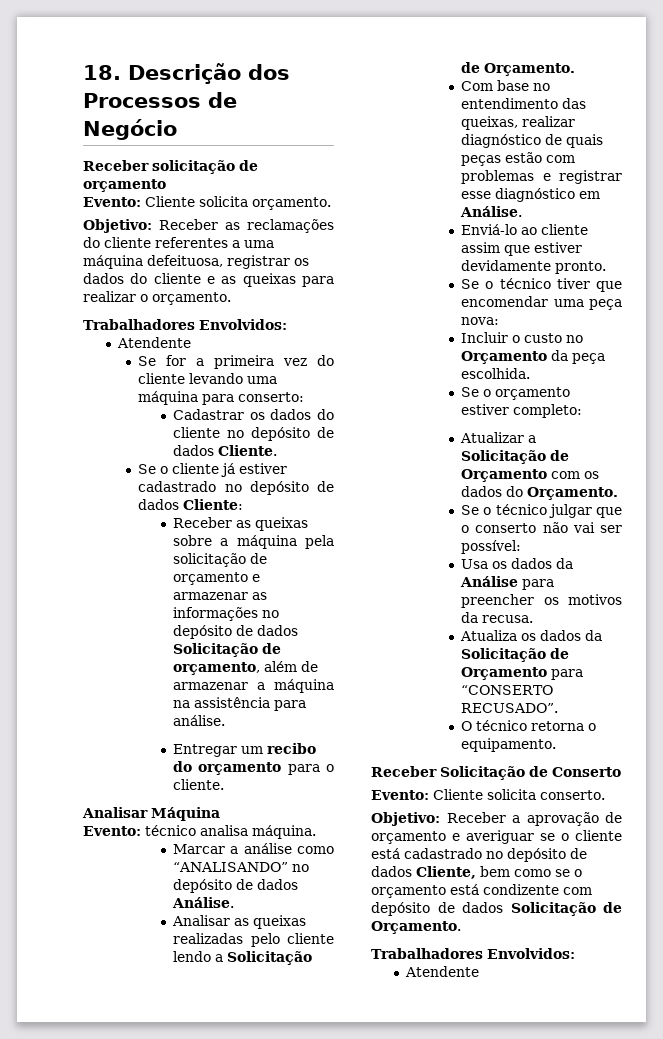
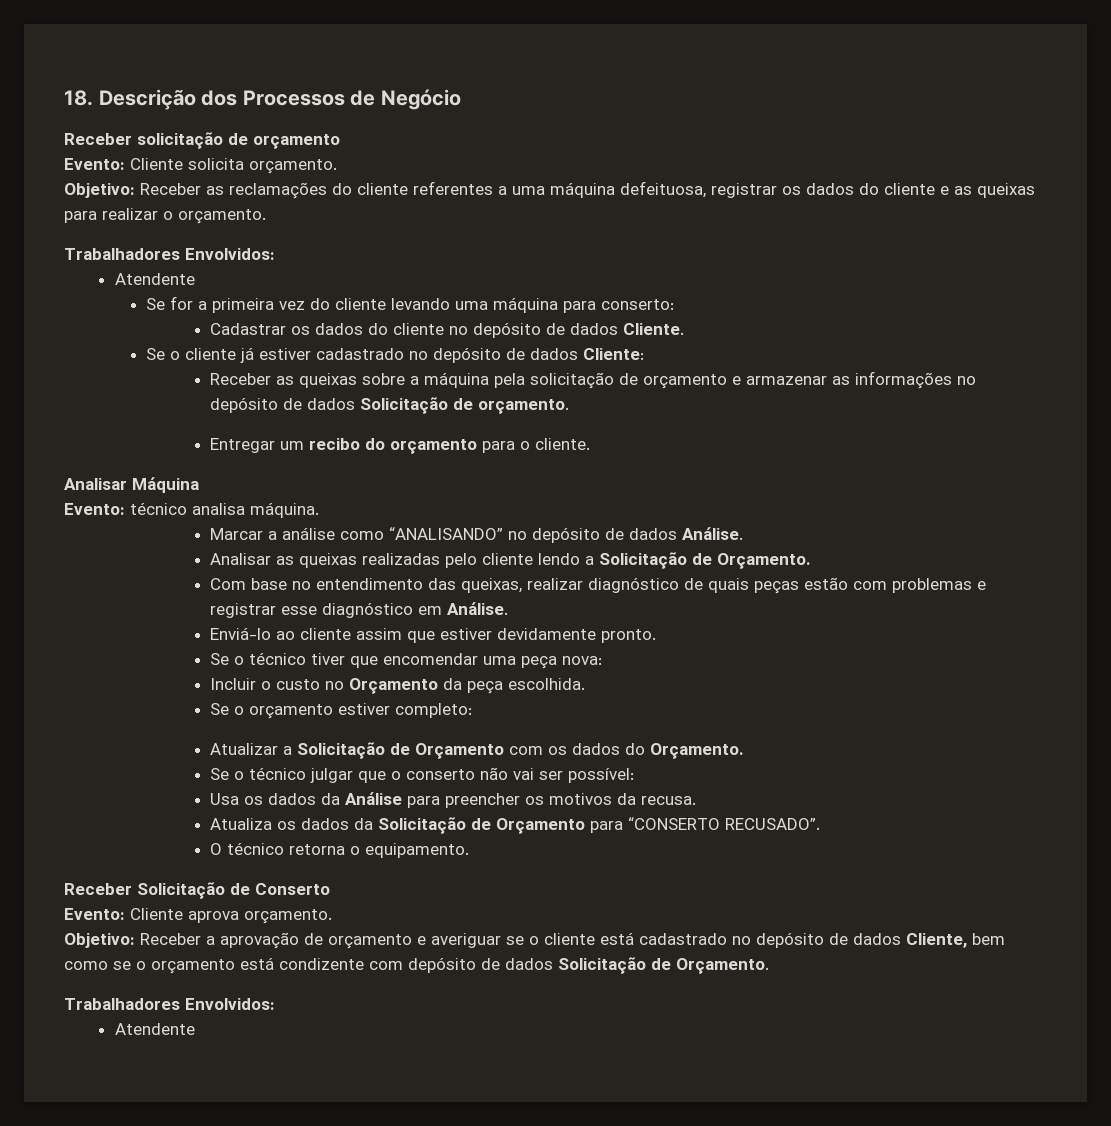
- Receber as queixas sobre a máquina pela solicitação de orçamento e armazenar as informações no depósito de dados Solicitação de orçamento, além de armazenar a máquina na assistência para análise.
+ Receber as queixas sobre a máquina pela solicitação de orçamento e armazenar as informações no depósito de dados Solicitação de orçamento.
- Evento: Cliente solicita conserto.
+ Evento: Cliente aprova orçamento.

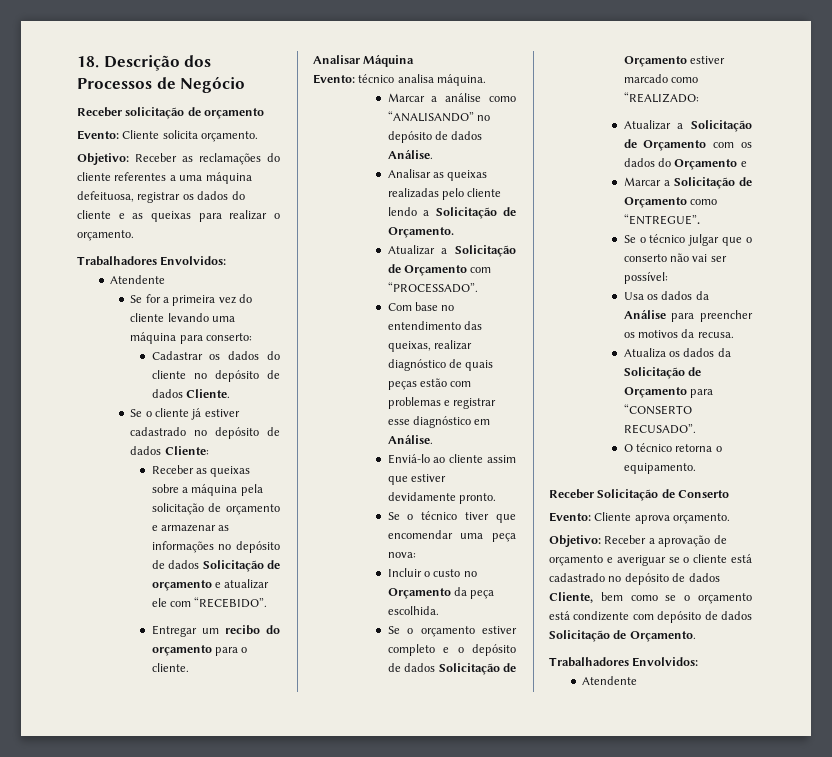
- Receber as queixas sobre a máquina pela solicitação de orçamento e armazenar as informações no depósito de dados Solicitação de orçamento.
+ Receber as queixas sobre a máquina pela solicitação de orçamento e armazenar as informações no depósito de dados Solicitação de orçamento e atualizar ele com “RECEBIDO”.
+ Atualizar a Solicitação de Orçamento com “PROCESSADO”.
- Se o orçamento estiver completo:
+ Se o orçamento estiver completo e o depósito de dados Solicitação de Orçamento estiver marcado como “REALIZADO:
- Atualizar a Solicitação de Orçamento com os dados do Orçamento.
+ Atualizar a Solicitação de Orçamento com os dados do Orçamento e
+ Marcar a Solicitação de Orçamento como “ENTREGUE”.

